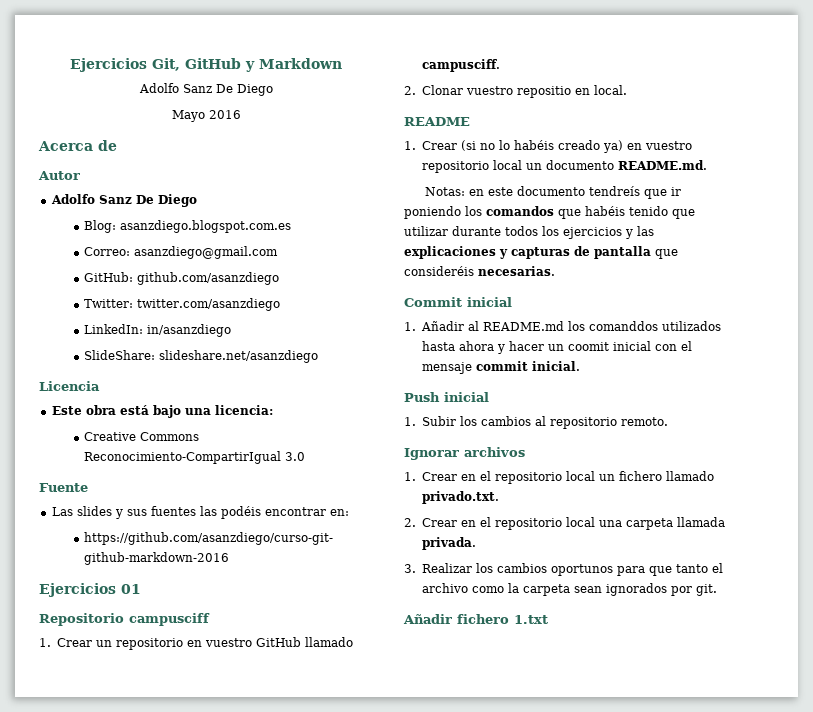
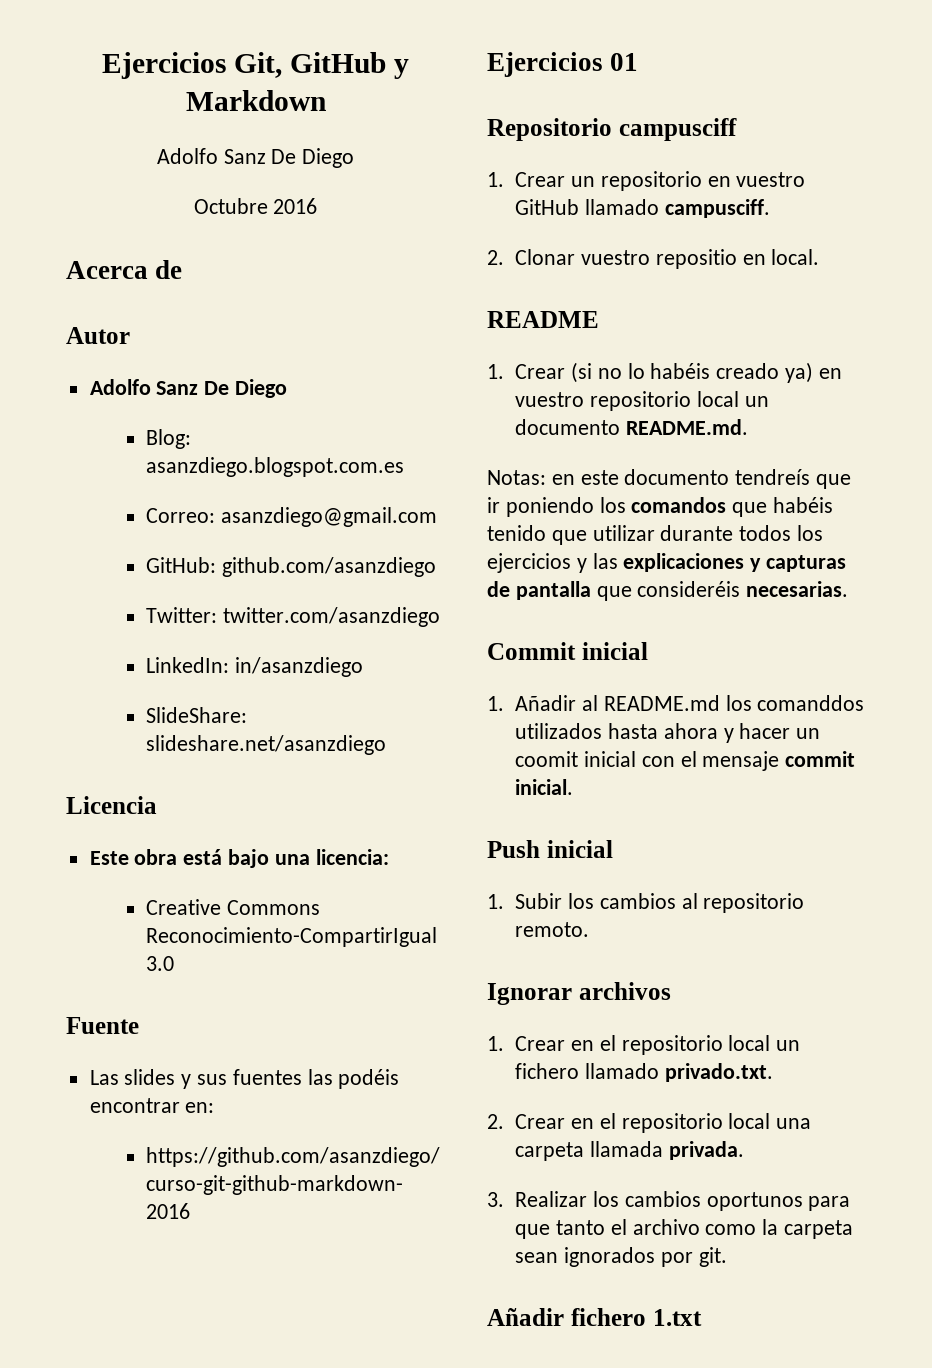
- Mayo 2016
+ Octubre 2016

